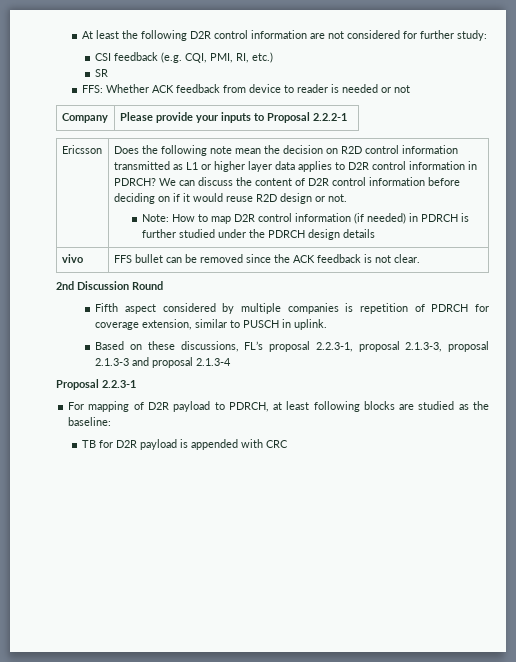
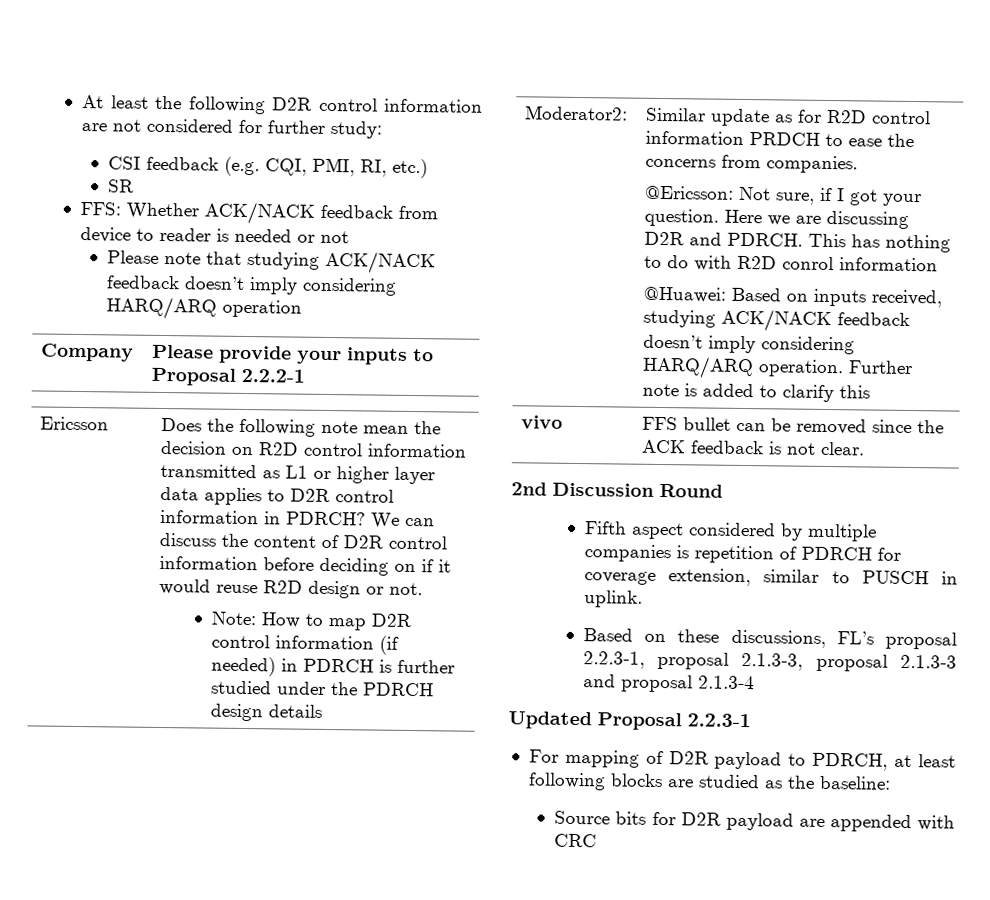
- FFS: Whether ACK feedback from device to reader is needed or not
+ FFS: Whether ACK/NACK feedback from device to reader is needed or not
+ Please note that studying ACK/NACK feedback doesn’t imply considering HARQ/ARQ operation
+ Moderator2: | Similar update as for R2D control information PRDCH to ease the concerns from companies.
+ @Ericsson: Not sure, if I got your question. Here we are discussing D2R and PDRCH. This has nothing to do with R2D conrol information
+ @Huawei: Based on inputs received, studying ACK/NACK feedback doesn’t imply considering HARQ/ARQ operation. Further note is added to clarify this
- Proposal 2.2.3-1
+ Updated Proposal 2.2.3-1
- TB for D2R payload is appended with CRC
+ Source bits for D2R payload are appended with CRC

